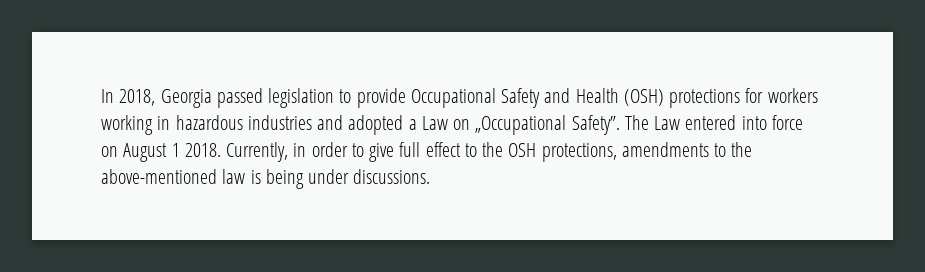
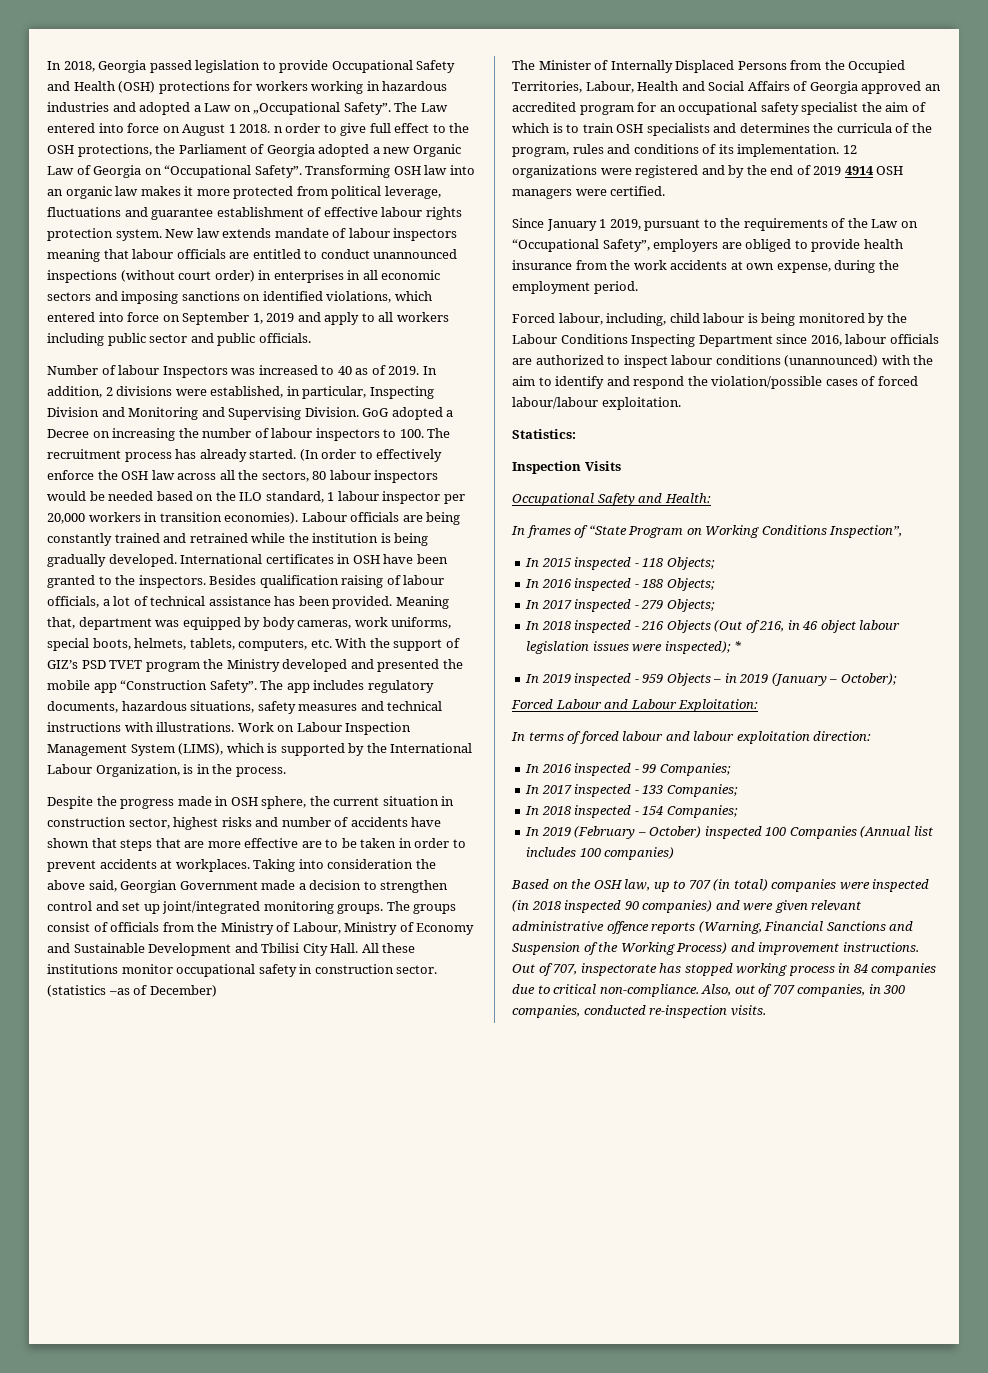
- The Law entered into force on August 1 2018. Currently, in order to give full effect to the OSH protections, amendments to the above-mentioned law is being under discussions.
+ The Law entered into force on August 1 2018. n order to give full effect to the OSH protections, the Parliament of Georgia adopted a new Organic Law of Georgia on “Occupational Safety”. Transforming OSH law into an organic law makes it more protected from political leverage, fluctuations and guarantee establishment of effective labour rights protection system. New law extends mandate of labour inspectors meaning that labour officials are entitled to conduct unannounced inspections (without court order) in enterprises in all economic sectors and imposing sanctions on identified violations, which entered into force on September 1, 2019 and apply to all workers including public sector and public officials.
+ Number of labour Inspectors was increased to 40 as of 2019. In addition, 2 divisions were established, in particular, Inspecting Division and Monitoring and Supervising Division. GoG adopted a Decree on increasing the number of labour inspectors to 100. The recruitment process has already started. (In order to effectively enforce the OSH law across all the sectors, 80 labour inspectors would be needed based on the ILO standard, 1 labour inspector per 20,000 workers in transition economies). Labour officials are being constantly trained and retrained while the institution is being gradually developed. International certificates in OSH have been granted to the inspectors. Besides qualification raising of labour officials, a lot of technical assistance has been provided. Meaning that, department was equipped by body cameras, work uniforms, special boots, helmets, tablets, computers, etc. With the support of GIZ’s PSD TVET program the Ministry developed and presented the mobile app “Construction Safety”. The app includes regulatory documents, hazardous situations, safety measures and technical instructions with illustrations. Work on Labour Inspection Management System (LIMS), which is supported by the International Labour Organization, is in the process.
+ Despite the progress made in OSH sphere, the current situation in construction sector, highest risks and number of accidents have shown that steps that are more effective are to be taken in order to prevent accidents at workplaces. Taking into consideration the above said, Georgian Government made a decision to strengthen control and set up joint/integrated monitoring groups. The groups consist of officials from the Ministry of Labour, Ministry of Economy and Sustainable Development and Tbilisi City Hall. All these institutions monitor occupational safety in construction sector. (statistics –as of December)
+ The Minister of Internally Displaced Persons from the Occupied Territories, Labour, Health and Social Affairs of Georgia approved an accredited program for an occupational safety specialist the aim of which is to train OSH specialists and determines the curricula of the program, rules and conditions of its implementation. 12 organizations were registered and by the end of 2019 4914 OSH managers were certified.
+ Since January 1 2019, pursuant to the requirements of the Law on “Occupational Safety”, employers are obliged to provide health insurance from the work accidents at own expense, during the employment period.
+ Forced labour, including, child labour is being monitored by the Labour Conditions Inspecting Department since 2016, labour officials are authorized to inspect labour conditions (unannounced) with the aim to identify and respond the violation/possible cases of forced labour/labour exploitation.
+ Statistics:
+ Inspection Visits
+ Occupational Safety and Health:
+ In frames of “State Program on Working Conditions Inspection”,
+ In 2015 inspected - 118 Objects;
+ In 2016 inspected - 188 Objects;
+ In 2017 inspected - 279 Objects;
+ In 2018 inspected - 216 Objects (Out of 216, in 46 object labour legislation issues were inspected); *
+ In 2019 inspected - 959 Objects – in 2019 (January – October);
+ Forced Labour and Labour Exploitation:
+ In terms of forced labour and labour exploitation direction:
+ In 2016 inspected - 99 Companies;
+ In 2017 inspected - 133 Companies;
+ In 2018 inspected - 154 Companies;
+ In 2019 (February – October) inspected 100 Companies (Annual list includes 100 companies)
+ Based on the OSH law, up to 707 (in total) companies were inspected (in 2018 inspected 90 companies) and were given relevant administrative offence reports (Warning, Financial Sanctions and Suspension of the Working Process) and improvement instructions. Out of 707, inspectorate has stopped working process in 84 companies due to critical non-compliance. Also, out of 707 companies, in 300 companies, conducted re-inspection visits.

